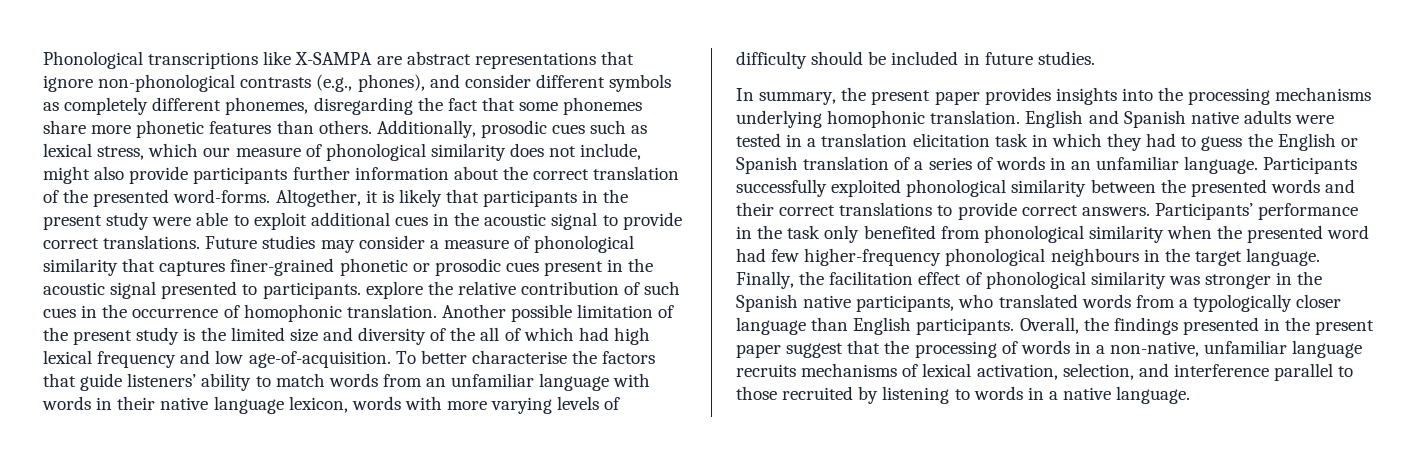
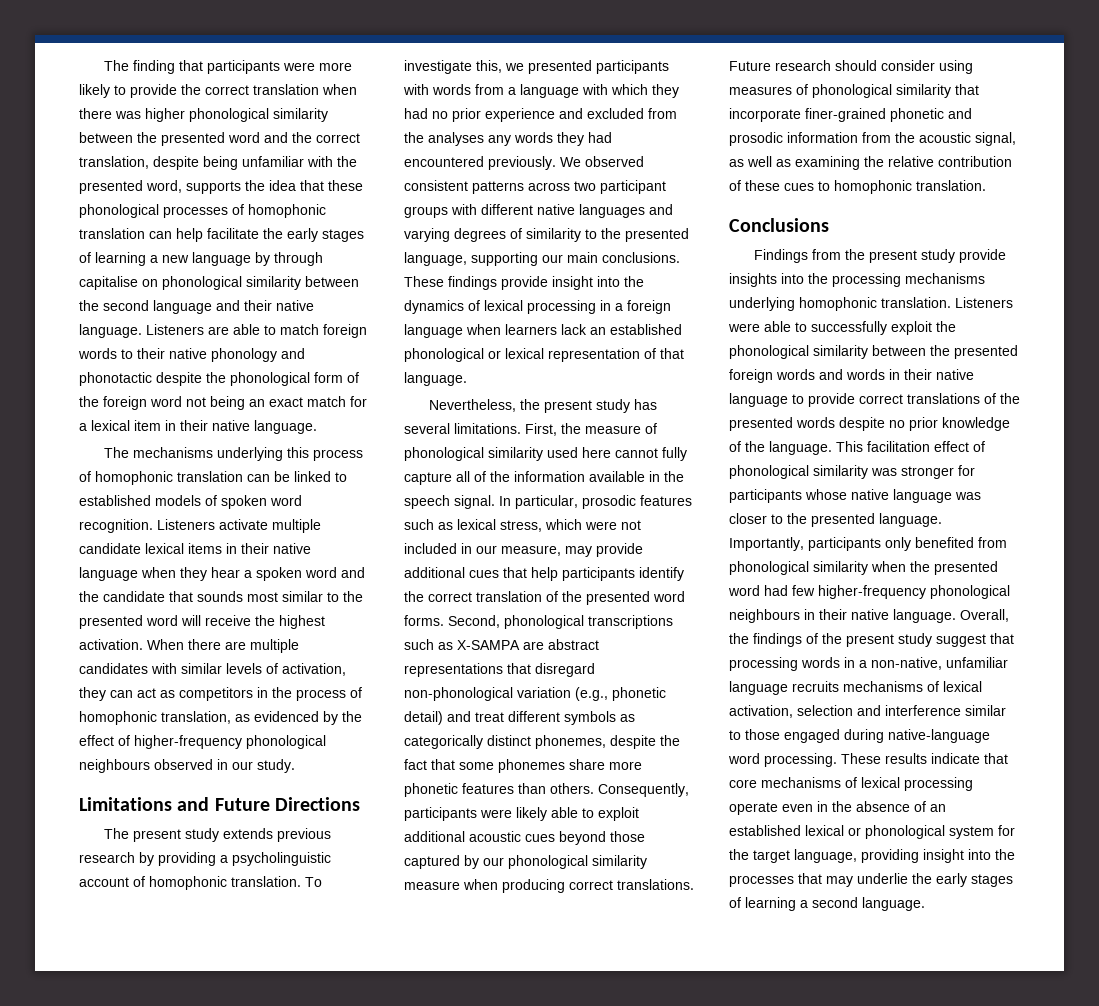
- Phonological transcriptions like X-SAMPA are abstract representations that ignore non-phonological contrasts (e.g., phones), and consider different symbols as completely different phonemes, disregarding the fact that some phonemes share more phonetic features than others.
+ The finding that participants were more likely to provide the correct translation when there was higher phonological similarity between the presented word and the correct translation, despite being unfamiliar with the presented word, supports the idea that these phonological processes of homophonic translation can help facilitate the early stages of learning a new language by through capitalise on phonological similarity between the second language and their native language. Listeners are able to match foreign words to their native phonology and phonotactic despite the phonological form of the foreign word not being an exact match for a lexical item in their native language.
+ The mechanisms underlying this process of homophonic translation can be linked to established models of spoken word recognition. Listeners activate multiple candidate lexical items in their native language when they hear a spoken word and the candidate that sounds most similar to the presented word will receive the highest activation. When there are multiple candidates with similar levels of activation, they can act as competitors in the process of homophonic translation, as evidenced by the effect of higher-frequency phonological neighbours observed in our study.
+ Limitations and Future Directions
+ The present study extends previous research by providing a psycholinguistic account of homophonic translation. To investigate this, we presented participants with words from a language with which they had no prior experience and excluded from the analyses any words they had encountered previously. We observed consistent patterns across two participant groups with different native languages and varying degrees of similarity to the presented language, supporting our main conclusions. These findings provide insight into the dynamics of lexical processing in a foreign language when learners lack an established phonological or lexical representation of that language.
+ Nevertheless, the present study has several limitations. First, the measure of phonological similarity used here cannot fully capture all of the information available in the speech signal. In particular, prosodic features such as lexical stress, which were not included in our measure, may provide additional cues that help participants identify the correct translation of the presented word forms. Second, phonological transcriptions such as X-SAMPA are abstract representations that disregard non-phonological variation (e.g., phonetic detail) and treat different symbols as categorically distinct phonemes, despite the fact that some phonemes share more phonetic features than others.
- Additionally, prosodic cues such as lexical stress, which our measure of phonological similarity does not include, might also provide participants further information about the correct translation of the presented word-forms. Altogether, it is likely that participants in the present study were able to exploit additional cues in the acoustic signal to provide correct translations. Future studies may consider a measure of phonological similarity that captures finer-grained phonetic or prosodic cues present in the acoustic signal presented to participants. explore the relative contribution of such cues in the occurrence of homophonic translation. Another possible limitation of the present study is the limited size and diversity of the all of which had high lexical frequency and low age-of-acquisition. To better characterise the factors that guide listeners’ ability to match words from an unfamiliar language with words in their native language lexicon, words with more varying levels of difficulty should be included in future studies.
- In summary, the present paper provides insights into the processing mechanisms underlying homophonic translation.
+ Consequently, participants were likely able to exploit additional acoustic cues beyond those captured by our phonological similarity measure when producing correct translations. Future research should consider using measures of phonological similarity that incorporate finer-grained phonetic and prosodic information from the acoustic signal, as well as examining the relative contribution of these cues to homophonic translation.
+ Conclusions
+ Findings from the present study provide insights into the processing mechanisms underlying homophonic translation.
- English and Spanish native adults were tested in a translation elicitation task in which they had to guess the English or Spanish translation of a series of words in an unfamiliar language. Participants successfully exploited phonological similarity between the presented words and their correct translations to provide correct answers. Participants’ performance in the task only benefited from phonological similarity when the presented word had few higher-frequency phonological neighbours in the target language. Finally, the facilitation effect of phonological similarity was stronger in the Spanish native participants, who translated words from a typologically closer language than English participants.
+ Listeners were able to successfully exploit the phonological similarity between the presented foreign words and words in their native language to provide correct translations of the presented words despite no prior knowledge of the language. This facilitation effect of phonological similarity was stronger for participants whose native language was closer to the presented language. Importantly, participants only benefited from phonological similarity when the presented word had few higher-frequency phonological neighbours in their native language.
- Overall, the findings presented in the present paper suggest that the processing of words in a non-native, unfamiliar language recruits mechanisms of lexical activation, selection, and interference parallel to those recruited by listening to words in a native language.
+ Overall, the findings of the present study suggest that processing words in a non-native, unfamiliar language recruits mechanisms of lexical activation, selection and interference similar to those engaged during native-language word processing. These results indicate that core mechanisms of lexical processing operate even in the absence of an established lexical or phonological system for the target language, providing insight into the processes that may underlie the early stages of learning a second language.

